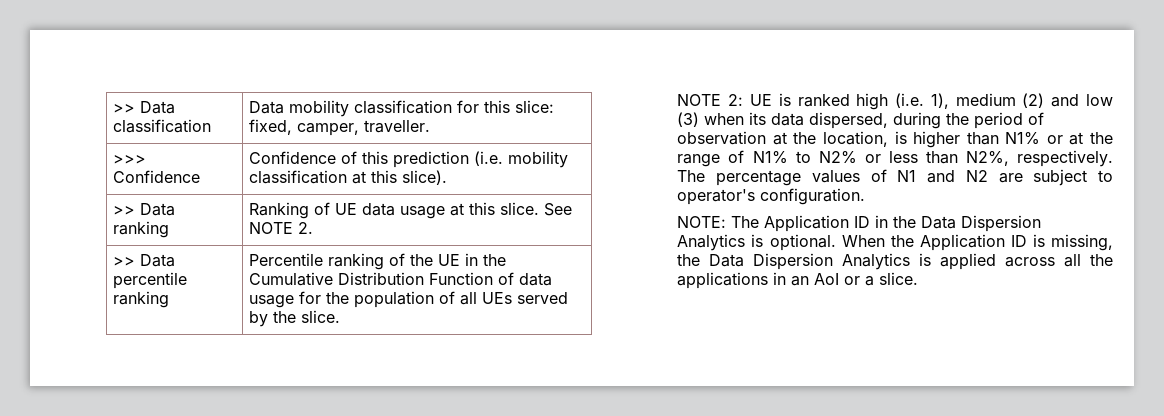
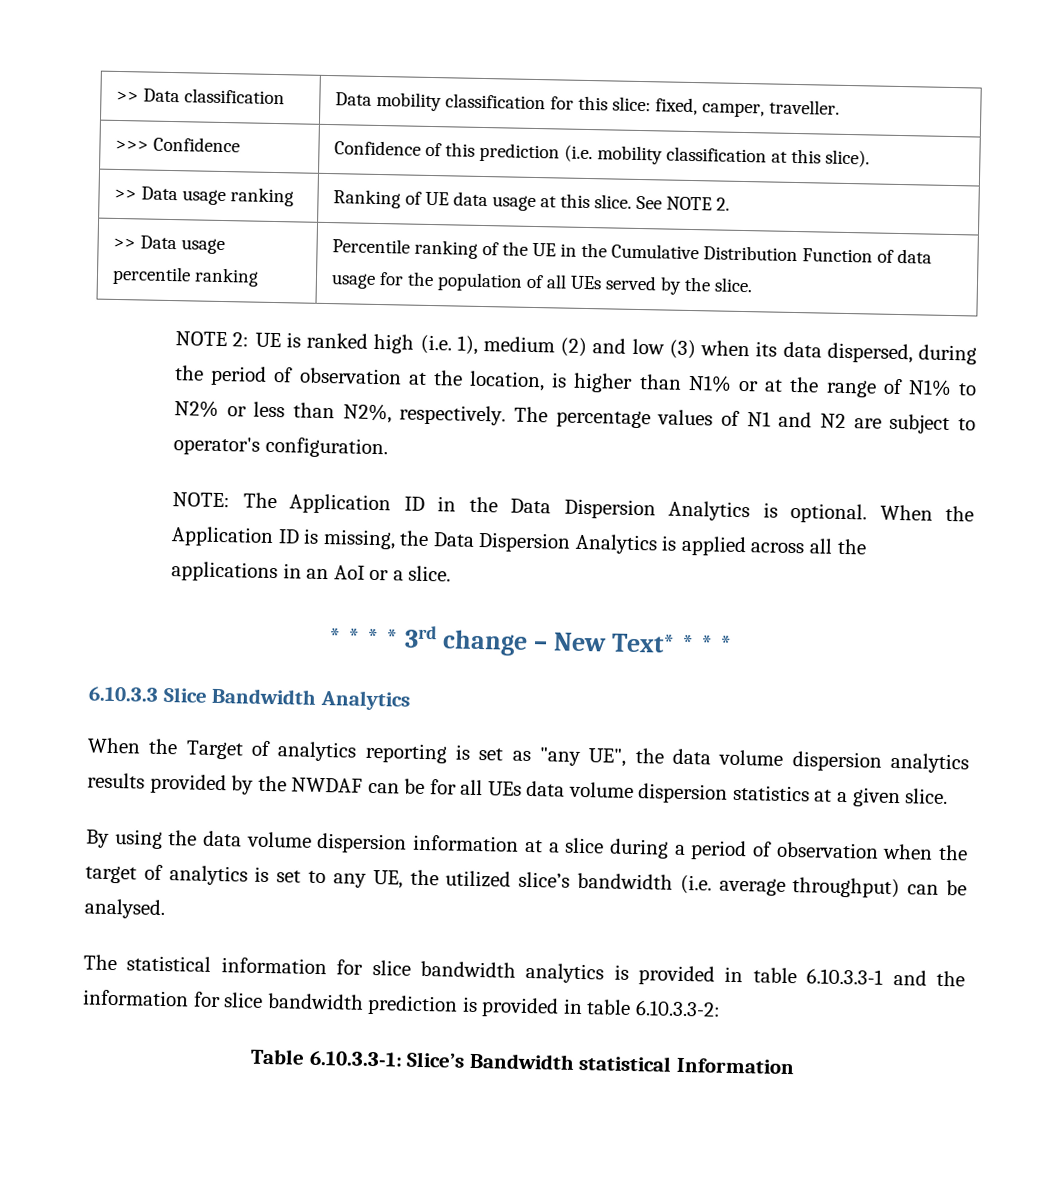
- >> Data ranking | Ranking of UE data usage at this slice. See NOTE 2.
+ >> Data usage ranking | Ranking of UE data usage at this slice. See NOTE 2.
- >> Data percentile ranking | Percentile ranking of the UE in the Cumulative Distribution Function of data usage for the population of all UEs served by the slice.
+ >> Data usage percentile ranking | Percentile ranking of the UE in the Cumulative Distribution Function of data usage for the population of all UEs served by the slice.
+ * * * * 3rd change – New Text* * * *
+ 6.10.3.3 Slice Bandwidth Analytics
+ When the Target of analytics reporting is set as "any UE", the data volume dispersion analytics results provided by the NWDAF can be for all UEs data volume dispersion statistics at a given slice.
+ By using the data volume dispersion information at a slice during a period of observation when the target of analytics is set to any UE, the utilized slice’s bandwidth (i.e. average throughput) can be analysed.
+ The statistical information for slice bandwidth analytics is provided in table 6.10.3.3-1 and the information for slice bandwidth prediction is provided in table 6.10.3.3-2:
+ Table 6.10.3.3-1: Slice’s Bandwidth statistical Information

